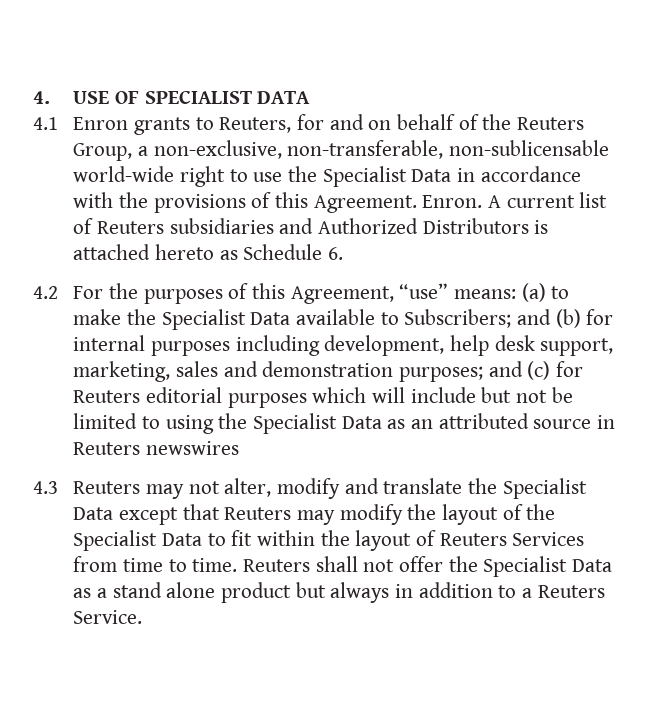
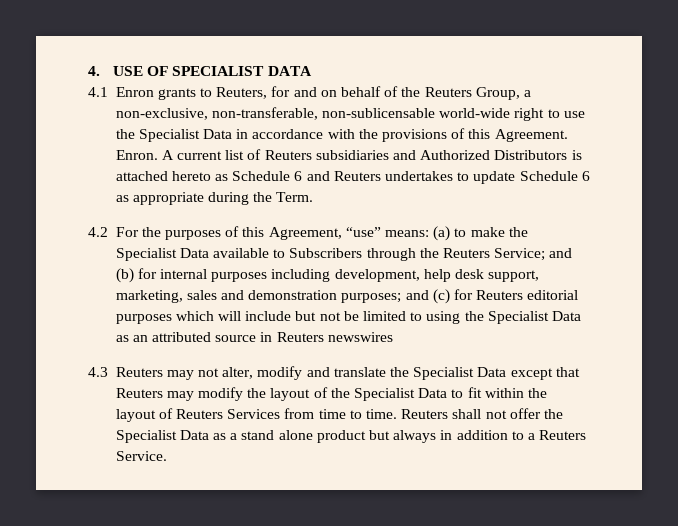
- A current list of Reuters subsidiaries and Authorized Distributors is attached hereto as Schedule 6.
+ A current list of Reuters subsidiaries and Authorized Distributors is attached hereto as Schedule 6 and Reuters undertakes to update Schedule 6 as appropriate during the Term.
- 4.2 For the purposes of this Agreement, “use” means: (a) to make the Specialist Data available to Subscribers; and (b) for internal purposes including development, help desk support, marketing, sales and demonstration purposes; and (c) for Reuters editorial purposes which will include but not be limited to using the Specialist Data as an attributed source in Reuters newswires
+ 4.2 For the purposes of this Agreement, “use” means: (a) to make the Specialist Data available to Subscribers through the Reuters Service; and (b) for internal purposes including development, help desk support, marketing, sales and demonstration purposes; and (c) for Reuters editorial purposes which will include but not be limited to using the Specialist Data as an attributed source in Reuters newswires

